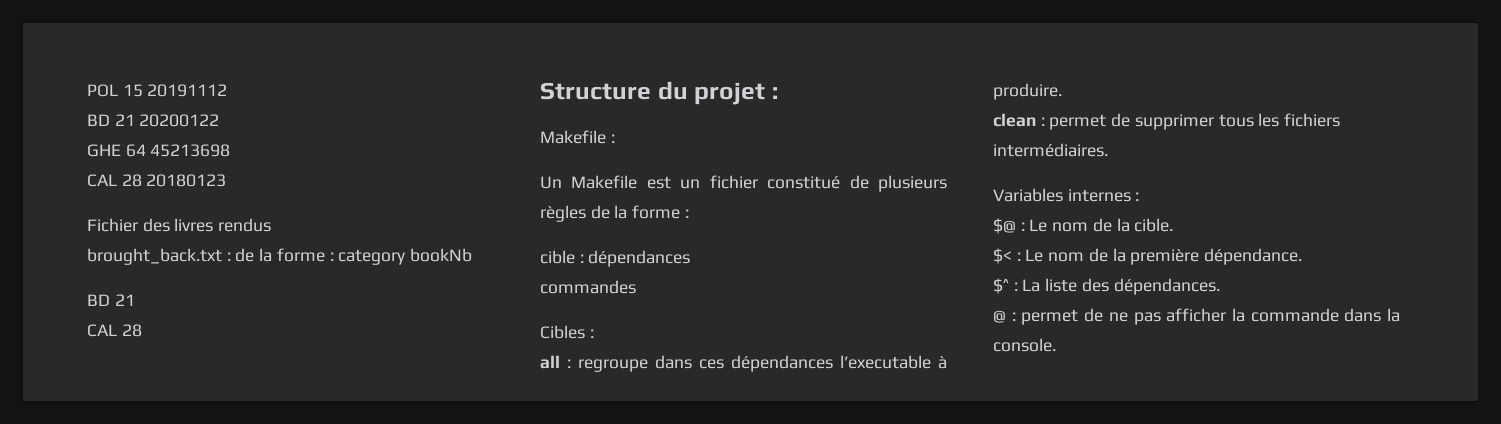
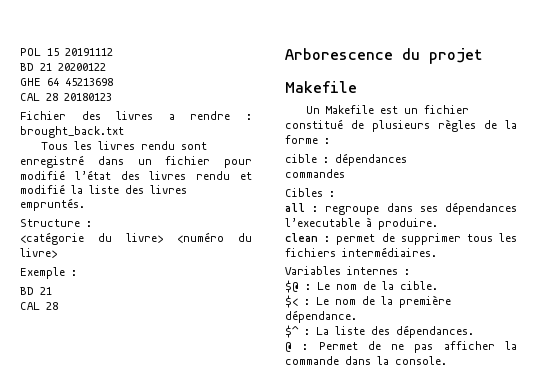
- Fichier des livres rendus
- brought_back.txt : de la forme : category bookNb
+ Fichier des livres a rendre : brought_back.txt
+ Tous les livres rendu sont enregistré dans un fichier pour modifié l’état des livres rendu et modifié la liste des livres empruntés.
+ Structure :
+ <catégorie du livre> <numéro du livre>
+ Exemple :
- Structure du projet :
- Makefile :
+ Arborescence du projet
+ Makefile
- all : regroupe dans ces dépendances l’executable à produire.
+ all : regroupe dans ses dépendances l’executable à produire.
- @ : permet de ne pas afficher la commande dans la console.
+ @ : Permet de ne pas afficher la commande dans la console.

